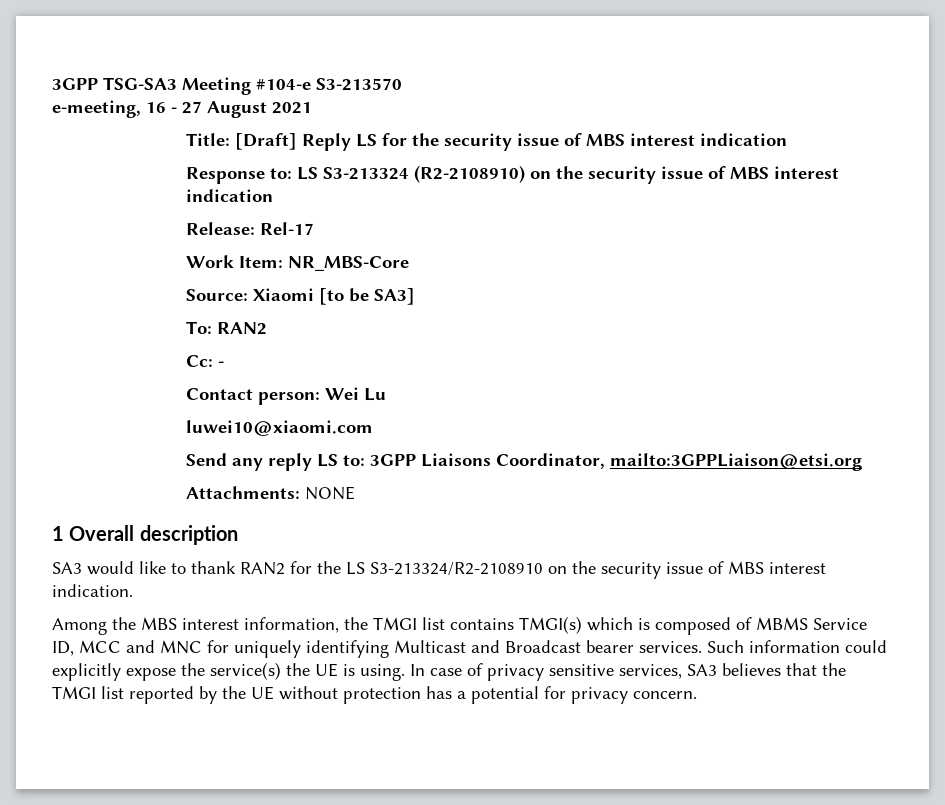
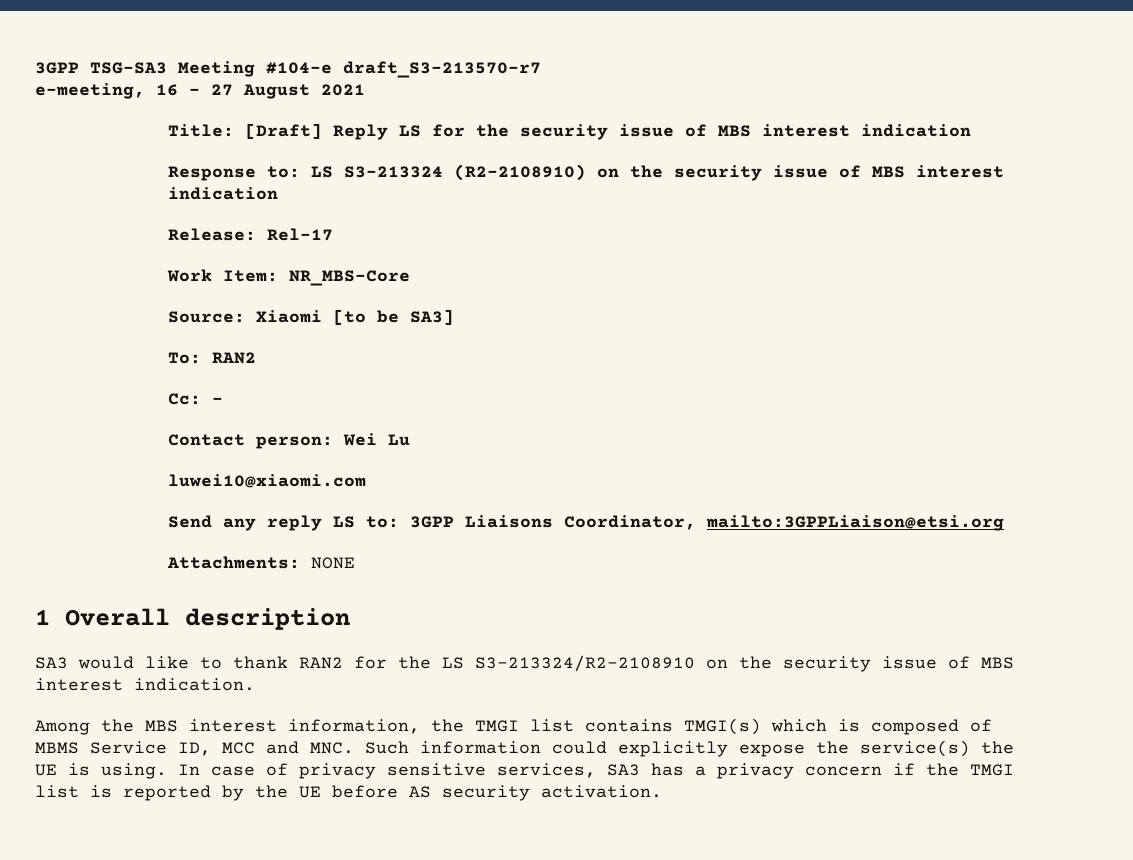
- 3GPP TSG-SA3 Meeting #104-e S3-213570
+ 3GPP TSG-SA3 Meeting #104-e draft_S3-213570-r7
- Among the MBS interest information, the TMGI list contains TMGI(s) which is composed of MBMS Service ID, MCC and MNC for uniquely identifying Multicast and Broadcast bearer services. Such information could explicitly expose the service(s) the UE is using.
+ Among the MBS interest information, the TMGI list contains TMGI(s) which is composed of MBMS Service ID, MCC and MNC. Such information could explicitly expose the service(s) the UE is using.
- In case of privacy sensitive services, SA3 believes that the TMGI list reported by the UE without protection has a potential for privacy concern.
+ In case of privacy sensitive services, SA3 has a privacy concern if the TMGI list is reported by the UE before AS security activation.

